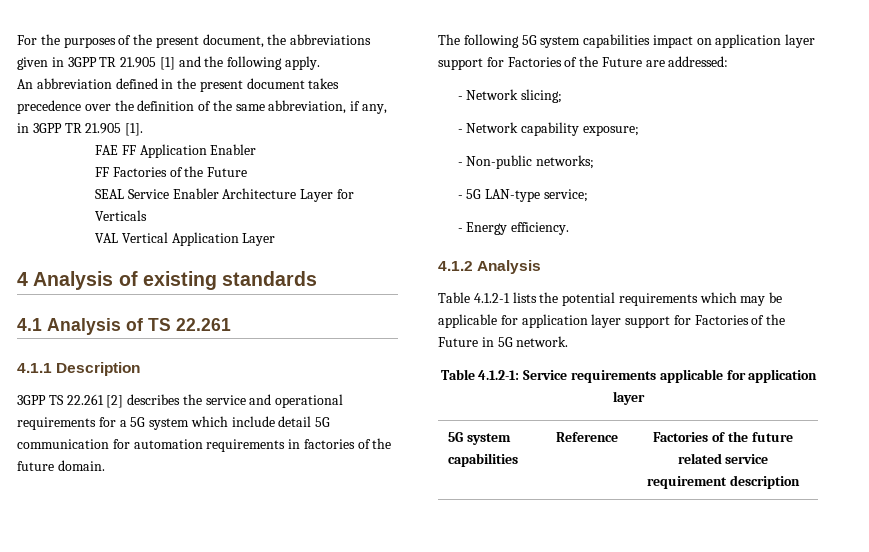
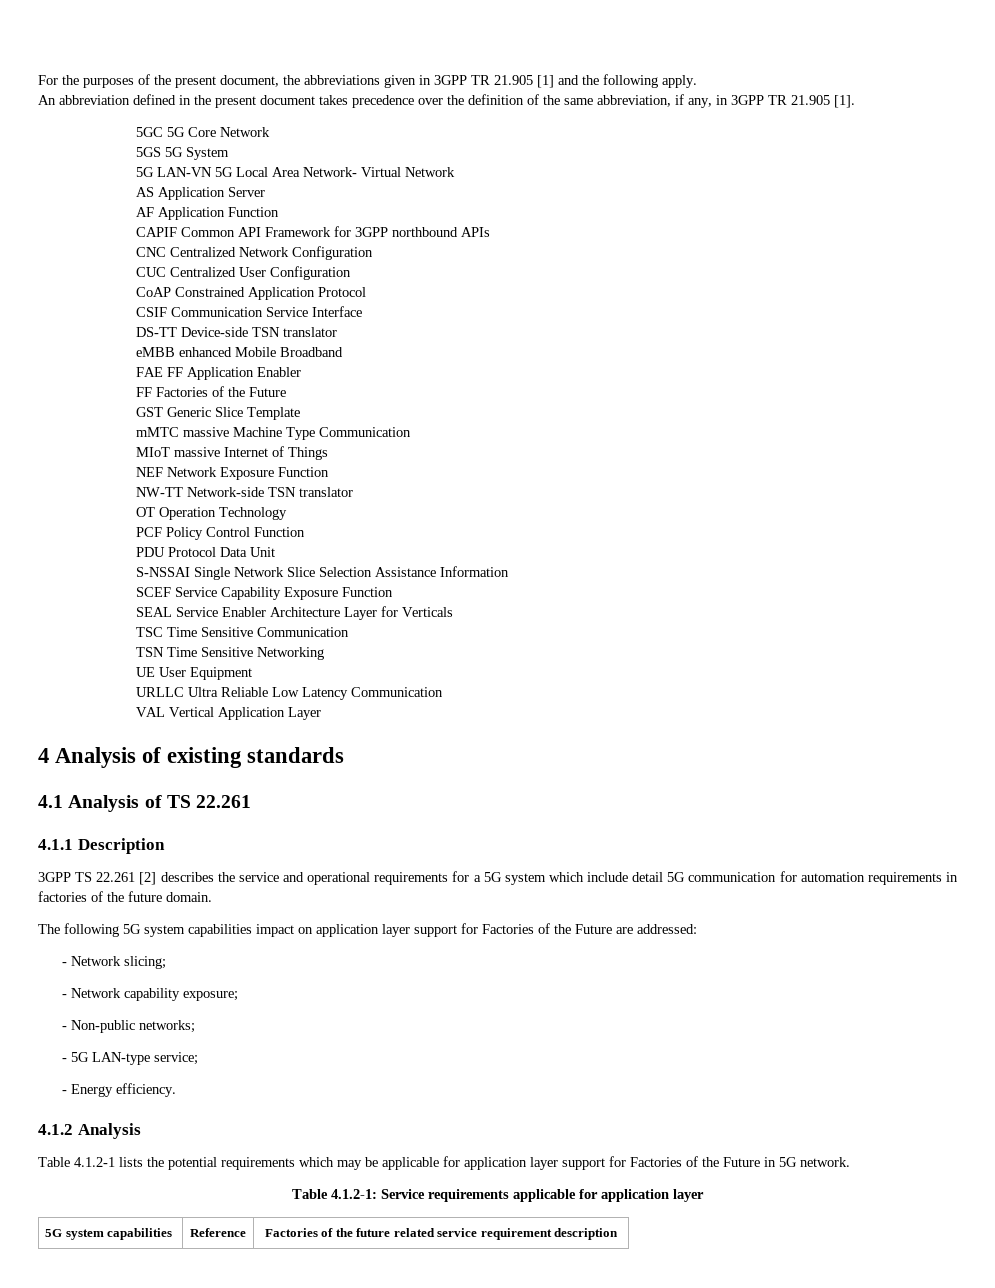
+ 5GC 5G Core Network
+ 5GS 5G System
+ 5G LAN-VN 5G Local Area Network- Virtual Network
+ AS Application Server
+ AF Application Function
+ CAPIF Common API Framework for 3GPP northbound APIs
+ CNC Centralized Network Configuration
+ CUC Centralized User Configuration
+ CoAP Constrained Application Protocol
+ CSIF Communication Service Interface
+ DS-TT Device-side TSN translator
+ eMBB enhanced Mobile Broadband
+ GST Generic Slice Template
+ mMTC massive Machine Type Communication
+ MIoT massive Internet of Things
+ NEF Network Exposure Function
+ NW-TT Network-side TSN translator
+ OT Operation Technology
+ PCF Policy Control Function
+ PDU Protocol Data Unit
+ S-NSSAI Single Network Slice Selection Assistance Information
+ SCEF Service Capability Exposure Function
+ TSC Time Sensitive Communication
+ TSN Time Sensitive Networking
+ UE User Equipment
+ URLLC Ultra Reliable Low Latency Communication

